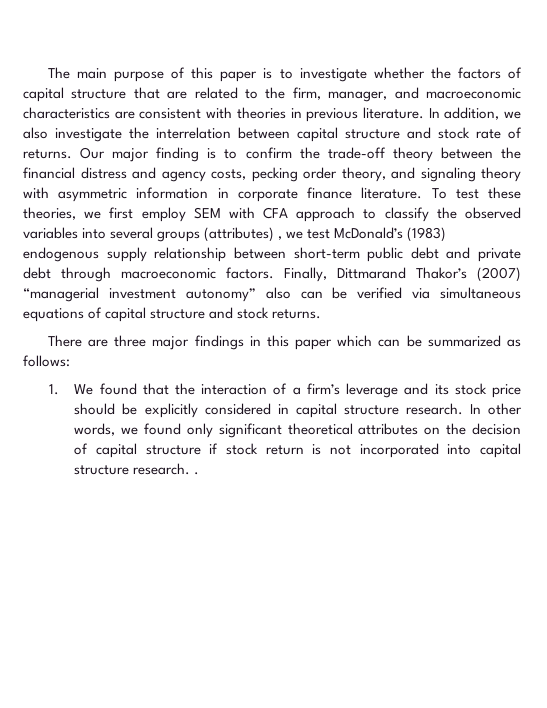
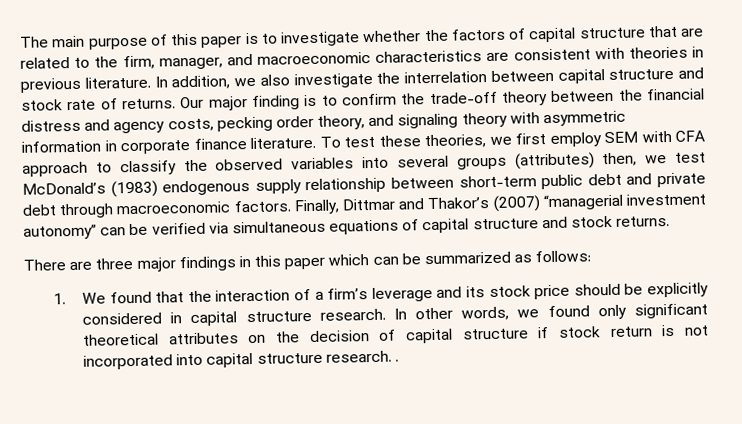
- To test these theories, we first employ SEM with CFA approach to classify the observed variables into several groups (attributes) , we test McDonald’s (1983) endogenous supply relationship between short-term public debt and private debt through macroeconomic factors.
+ To test these theories, we first employ SEM with CFA approach to classify the observed variables into several groups (attributes) then, we test McDonald’s (1983) endogenous supply relationship between short-term public debt and private debt through macroeconomic factors.
- Finally, Dittmarand Thakor’s (2007) “managerial investment autonomy” also can be verified via simultaneous equations of capital structure and stock returns.
+ Finally, Dittmar and Thakor’s (2007) “managerial investment autonomy” can be verified via simultaneous equations of capital structure and stock returns.

